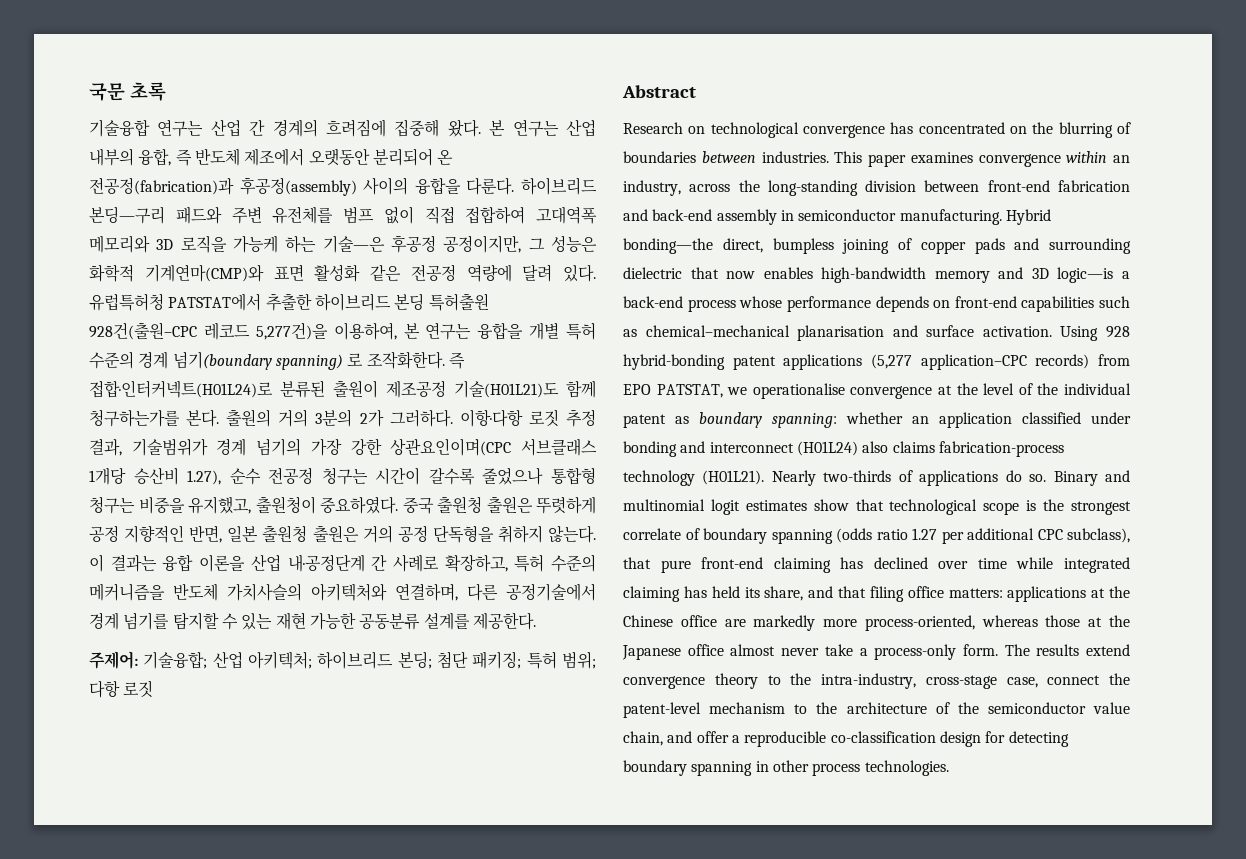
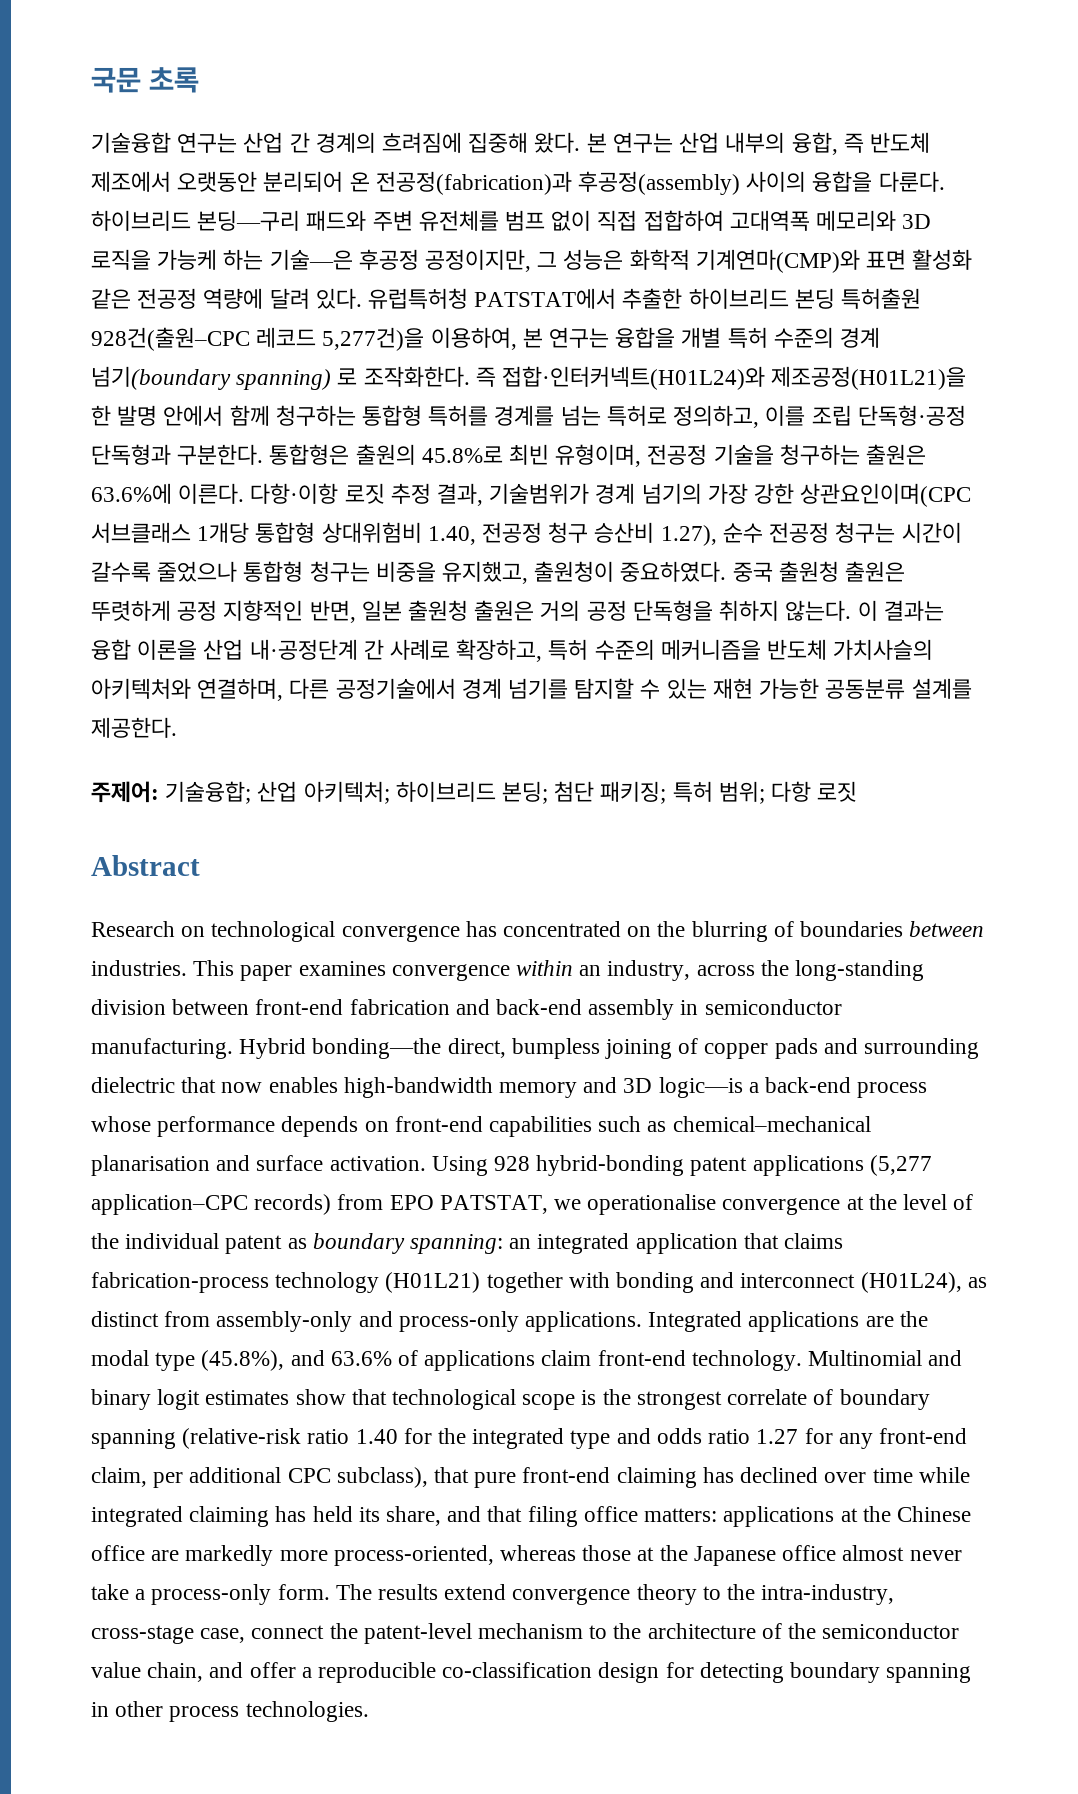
- 즉 접합·인터커넥트(H01L24)로 분류된 출원이 제조공정 기술(H01L21)도 함께 청구하는가를 본다. 출원의 거의 3분의 2가 그러하다. 이항·다항 로짓 추정 결과, 기술범위가 경계 넘기의 가장 강한 상관요인이며(CPC 서브클래스 1개당 승산비 1.27), 순수 전공정 청구는 시간이 갈수록 줄었으나 통합형 청구는 비중을 유지했고, 출원청이 중요하였다.
+ 즉 접합·인터커넥트(H01L24)와 제조공정(H01L21)을 한 발명 안에서 함께 청구하는 통합형 특허를 경계를 넘는 특허로 정의하고, 이를 조립 단독형·공정 단독형과 구분한다. 통합형은 출원의 45.8%로 최빈 유형이며, 전공정 기술을 청구하는 출원은 63.6%에 이른다. 다항·이항 로짓 추정 결과, 기술범위가 경계 넘기의 가장 강한 상관요인이며(CPC 서브클래스 1개당 통합형 상대위험비 1.40, 전공정 청구 승산비 1.27), 순수 전공정 청구는 시간이 갈수록 줄었으나 통합형 청구는 비중을 유지했고, 출원청이 중요하였다.
- whether an application classified under bonding and interconnect (H01L24) also claims fabrication-process technology (H01L21). Nearly two-thirds of applications do so. Binary and multinomial logit estimates show that technological scope is the strongest correlate of boundary spanning (odds ratio 1.27 per additional CPC subclass), that pure front-end claiming has declined over time while integrated claiming has held its share, and that filing office matters:
+ an integrated application that claims fabrication-process technology (H01L21) together with bonding and interconnect (H01L24), as distinct from assembly-only and process-only applications. Integrated applications are the modal type (45.8%), and 63.6% of applications claim front-end technology. Multinomial and binary logit estimates show that technological scope is the strongest correlate of boundary spanning (relative-risk ratio 1.40 for the integrated type and odds ratio 1.27 for any front-end claim, per additional CPC subclass), that pure front-end claiming has declined over time while integrated claiming has held its share, and that filing office matters:

